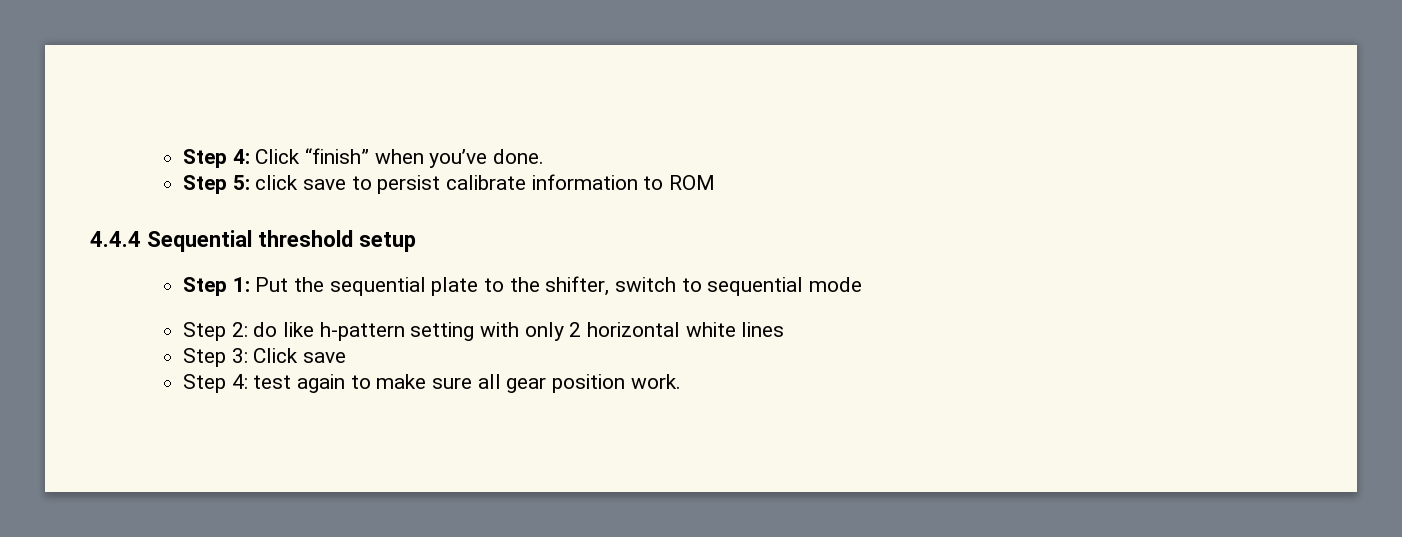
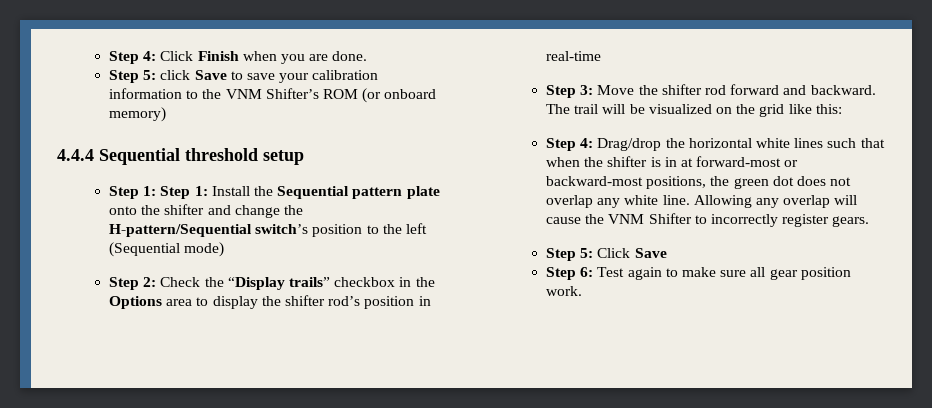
- Step 4: Click “finish” when you’ve done.
+ Step 4: Click Finish when you are done.
- Step 5: click save to persist calibrate information to ROM
+ Step 5: click Save to save your calibration information to the VNM Shifter’s ROM (or onboard memory)
- Step 1: Put the sequential plate to the shifter, switch to sequential mode
- Step 2: do like h-pattern setting with only 2 horizontal white lines
- Step 3: Click save
- Step 4: test again to make sure all gear position work.
+ Step 1: Step 1: Install the Sequential pattern plate onto the shifter and change the H-pattern/Sequential switch’s position to the left (Sequential mode)
+ Step 2: Check the “Display trails” checkbox in the Options area to display the shifter rod’s position in real-time
+ Step 3: Move the shifter rod forward and backward. The trail will be visualized on the grid like this:
+ Step 4: Drag/drop the horizontal white lines such that when the shifter is in at forward-most or backward-most positions, the green dot does not overlap any white line. Allowing any overlap will cause the VNM Shifter to incorrectly register gears.
+ Step 5: Click Save
+ Step 6: Test again to make sure all gear position work.

